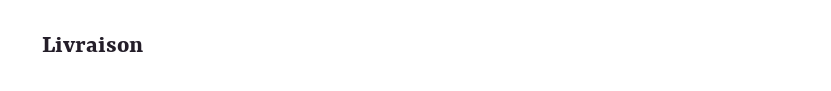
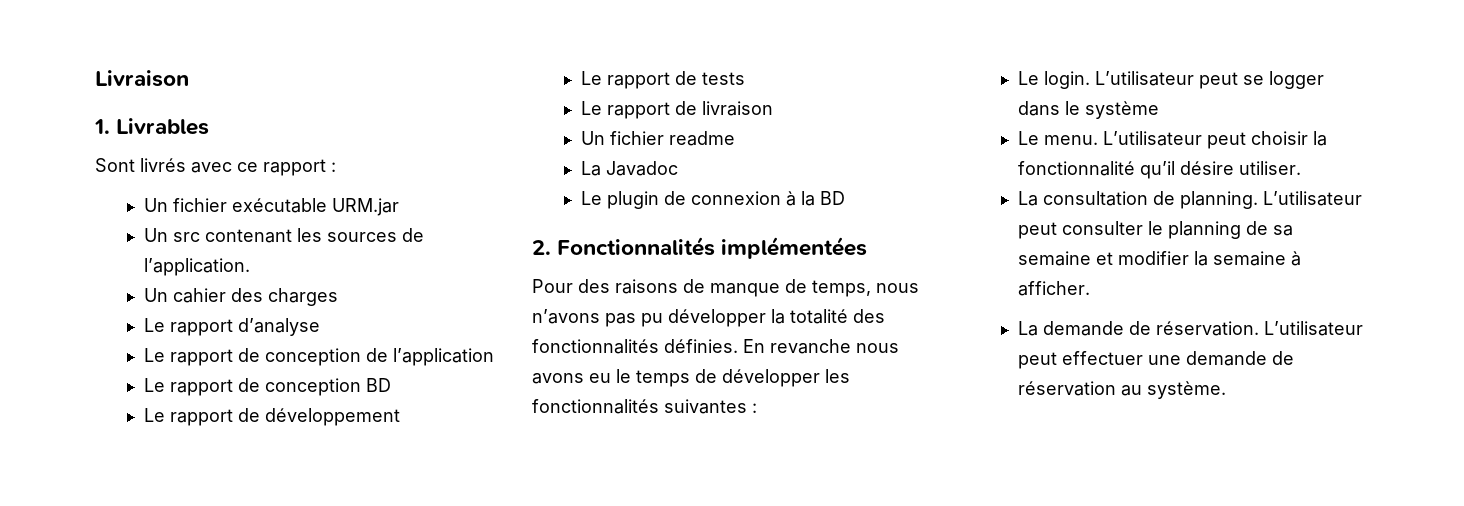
+ 1. Livrables
+ Sont livrés avec ce rapport :
+ Un fichier exécutable URM.jar
+ Un src contenant les sources de l’application.
+ Un cahier des charges
+ Le rapport d’analyse
+ Le rapport de conception de l’application
+ Le rapport de conception BD
+ Le rapport de développement
+ Le rapport de tests
+ Le rapport de livraison
+ Un fichier readme
+ La Javadoc
+ Le plugin de connexion à la BD
+ 2. Fonctionnalités implémentées
+ Pour des raisons de manque de temps, nous n’avons pas pu développer la totalité des fonctionnalités définies. En revanche nous avons eu le temps de développer les fonctionnalités suivantes :
+ Le login. L’utilisateur peut se logger dans le système
+ Le menu. L’utilisateur peut choisir la fonctionnalité qu’il désire utiliser.
+ La consultation de planning. L’utilisateur peut consulter le planning de sa semaine et modifier la semaine à afficher.
+ La demande de réservation. L’utilisateur peut effectuer une demande de réservation au système.

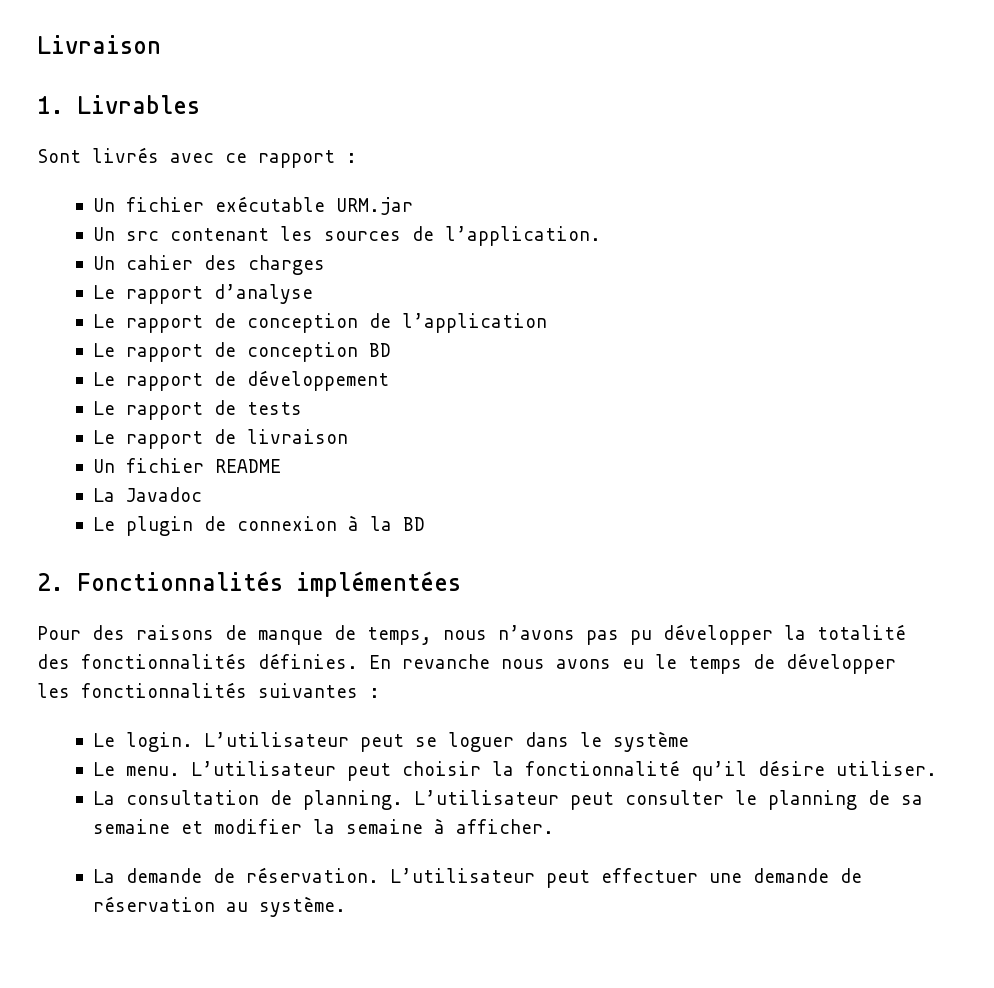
- Un fichier readme
+ Un fichier README
- L’utilisateur peut se logger dans le système
+ L’utilisateur peut se loguer dans le système

